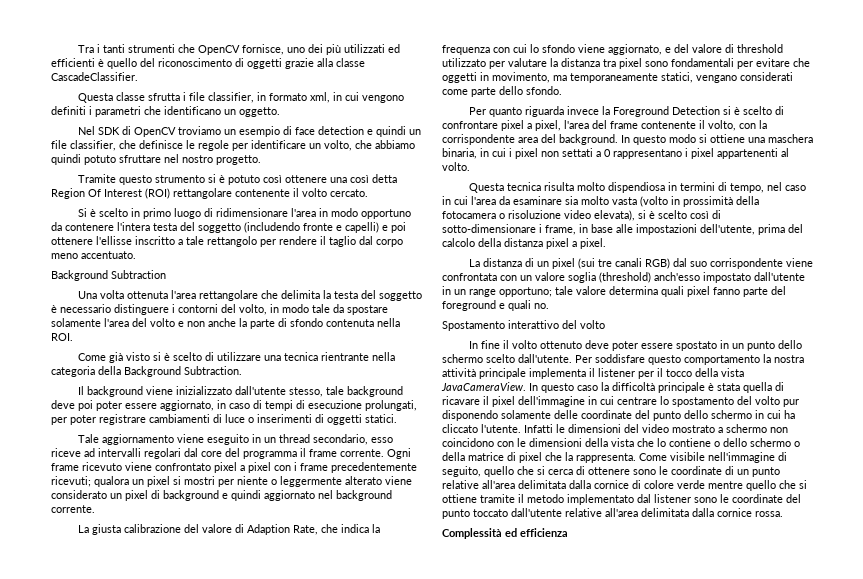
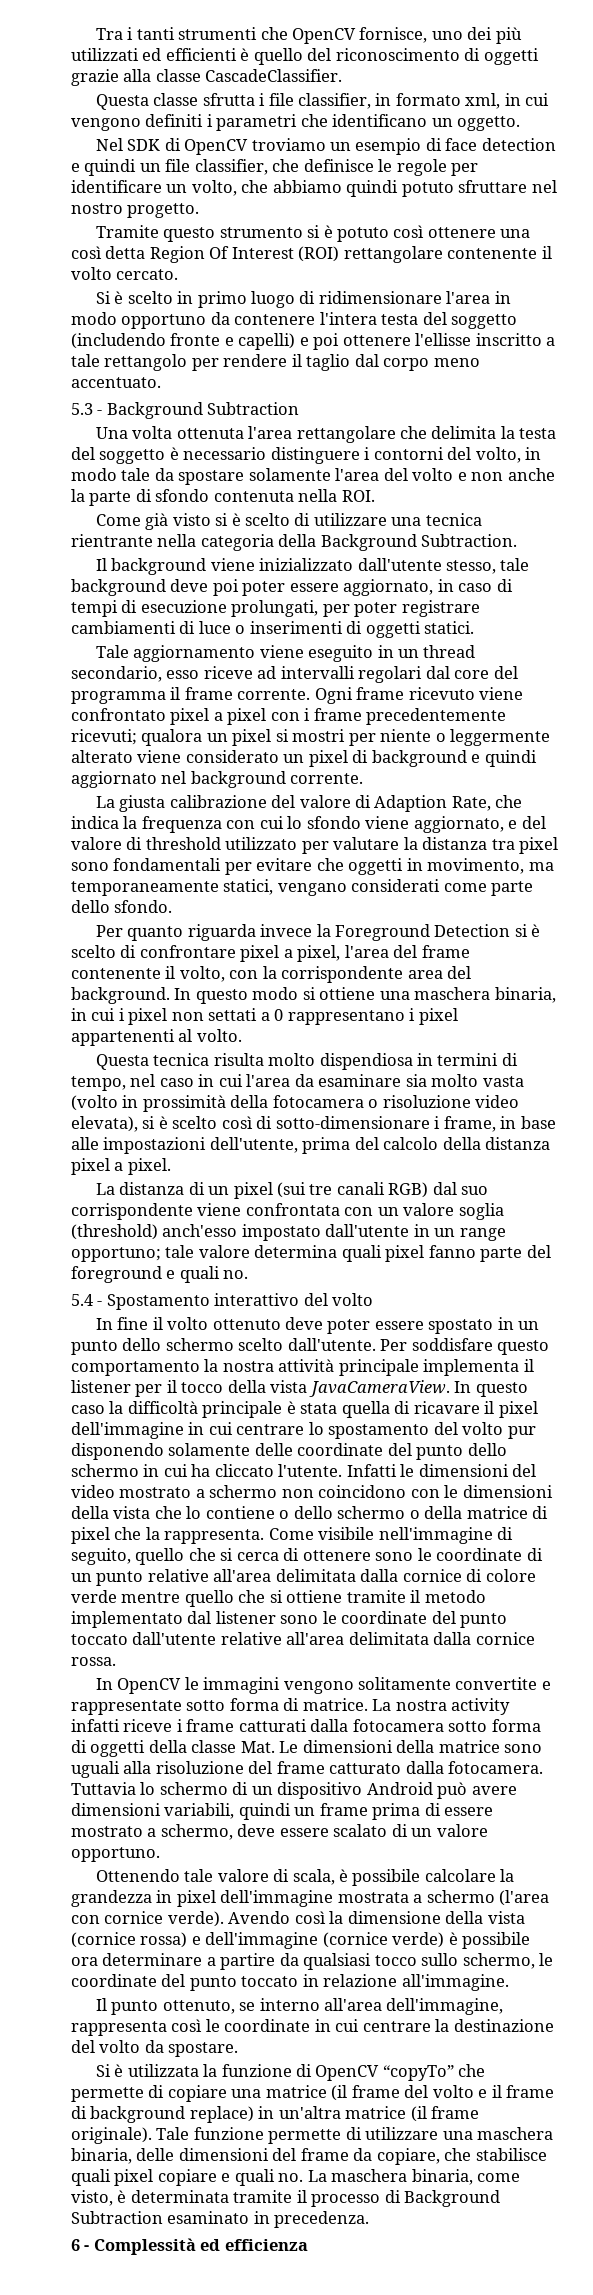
- Background Subtraction
+ 5.3 - Background Subtraction
- Spostamento interattivo del volto
+ 5.4 - Spostamento interattivo del volto
- Complessità ed efficienza
+ In OpenCV le immagini vengono solitamente convertite e rappresentate sotto forma di matrice. La nostra activity infatti riceve i frame catturati dalla fotocamera sotto forma di oggetti della classe Mat. Le dimensioni della matrice sono uguali alla risoluzione del frame catturato dalla fotocamera. Tuttavia lo schermo di un dispositivo Android può avere dimensioni variabili, quindi un frame prima di essere mostrato a schermo, deve essere scalato di un valore opportuno.
+ Ottenendo tale valore di scala, è possibile calcolare la grandezza in pixel dell'immagine mostrata a schermo (l'area con cornice verde). Avendo così la dimensione della vista (cornice rossa) e dell'immagine (cornice verde) è possibile ora determinare a partire da qualsiasi tocco sullo schermo, le coordinate del punto toccato in relazione all'immagine.
+ Il punto ottenuto, se interno all'area dell'immagine, rappresenta così le coordinate in cui centrare la destinazione del volto da spostare.
+ Si è utilizzata la funzione di OpenCV “copyTo” che permette di copiare una matrice (il frame del volto e il frame di background replace) in un'altra matrice (il frame originale). Tale funzione permette di utilizzare una maschera binaria, delle dimensioni del frame da copiare, che stabilisce quali pixel copiare e quali no. La maschera binaria, come visto, è determinata tramite il processo di Background Subtraction esaminato in precedenza.
+ 6 - Complessità ed efficienza

